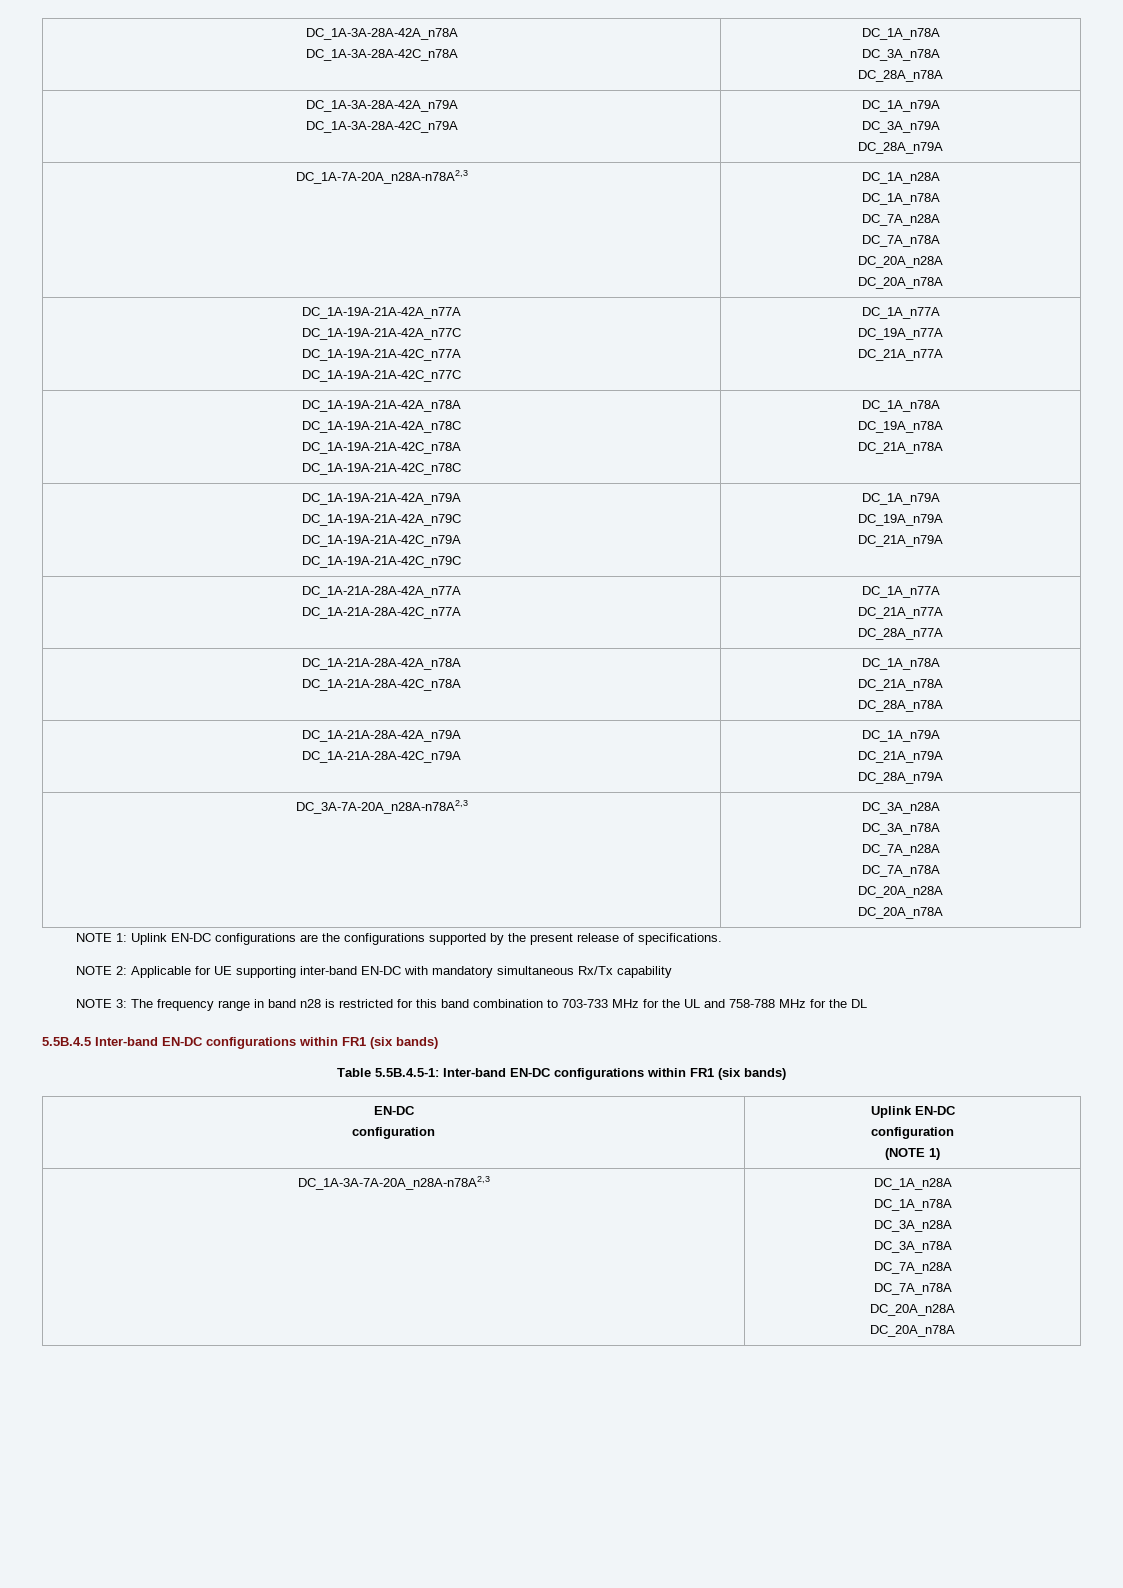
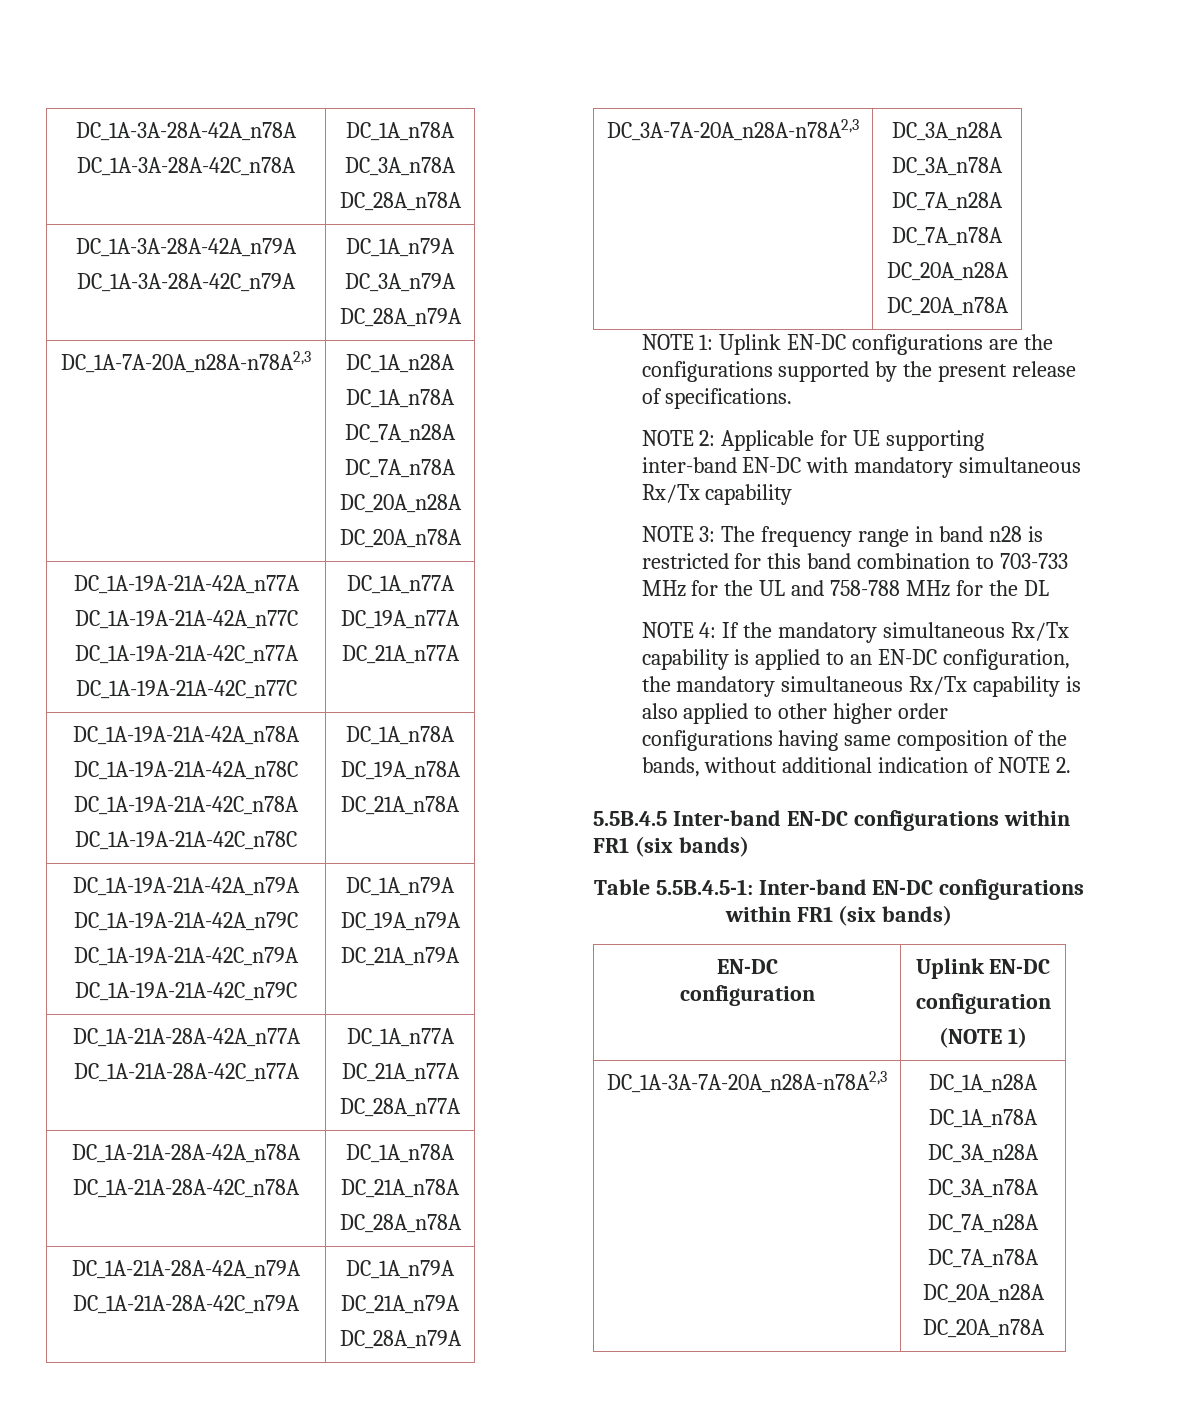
+ NOTE 4: If the mandatory simultaneous Rx/Tx capability is applied to an EN-DC configuration, the mandatory simultaneous Rx/Tx capability is also applied to other higher order configurations having same composition of the bands, without additional indication of NOTE 2.

